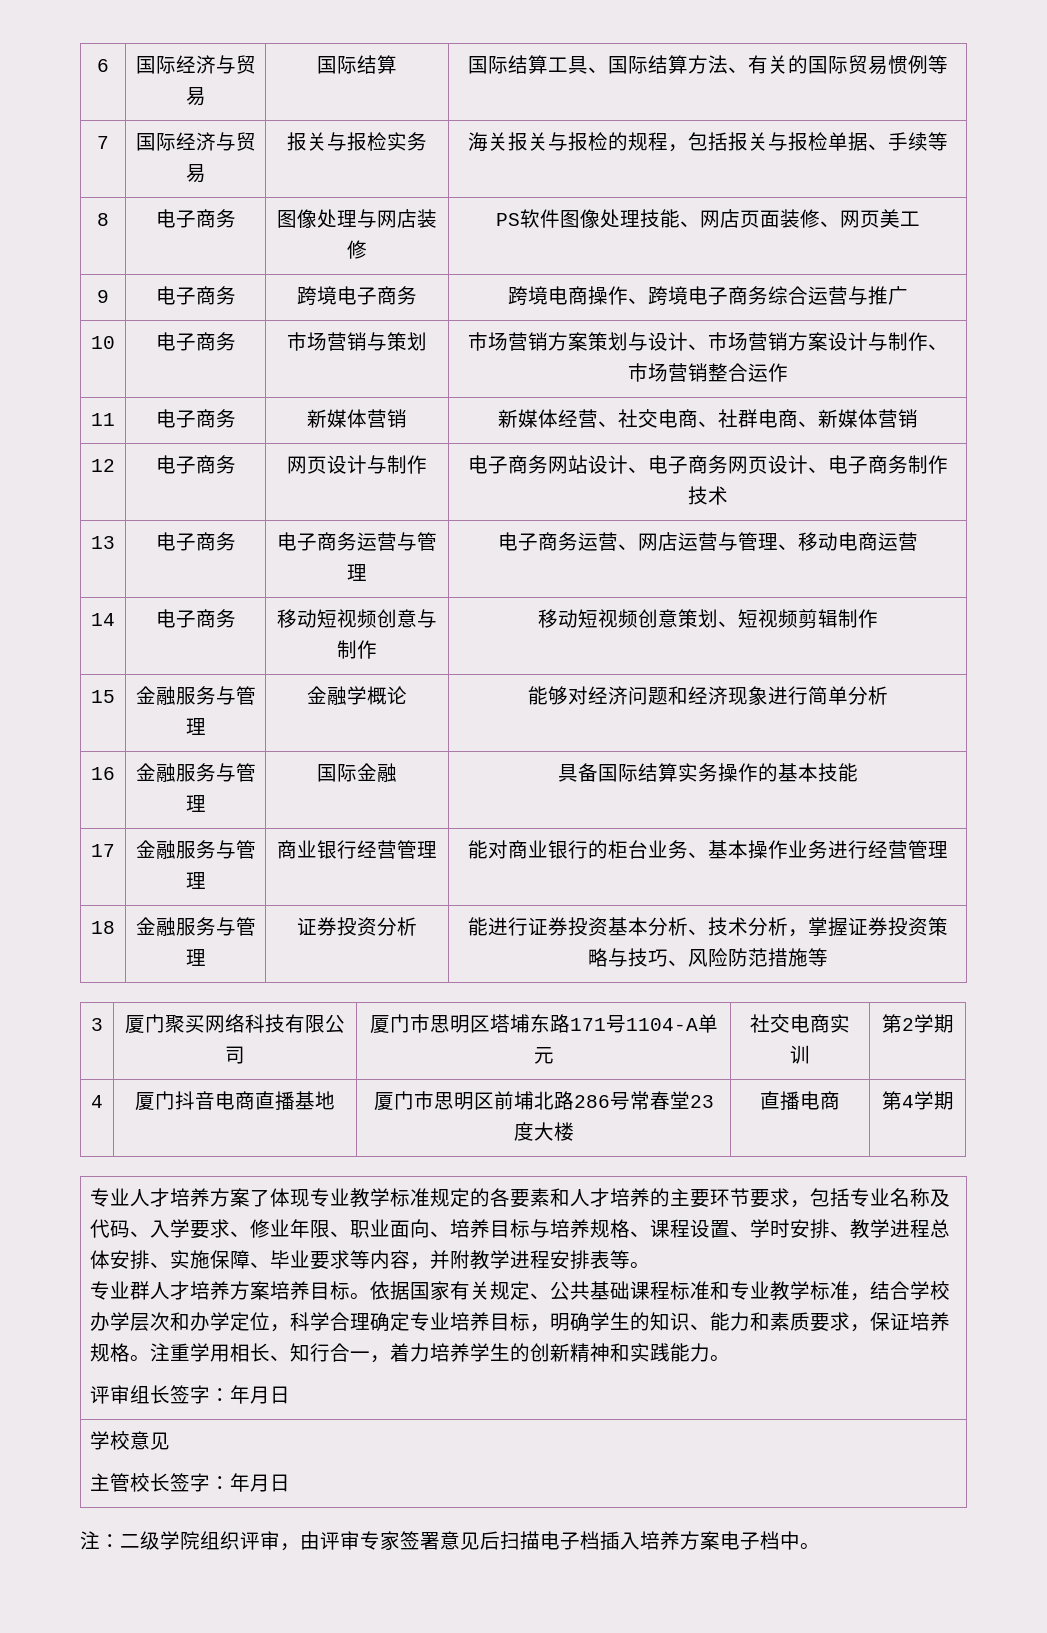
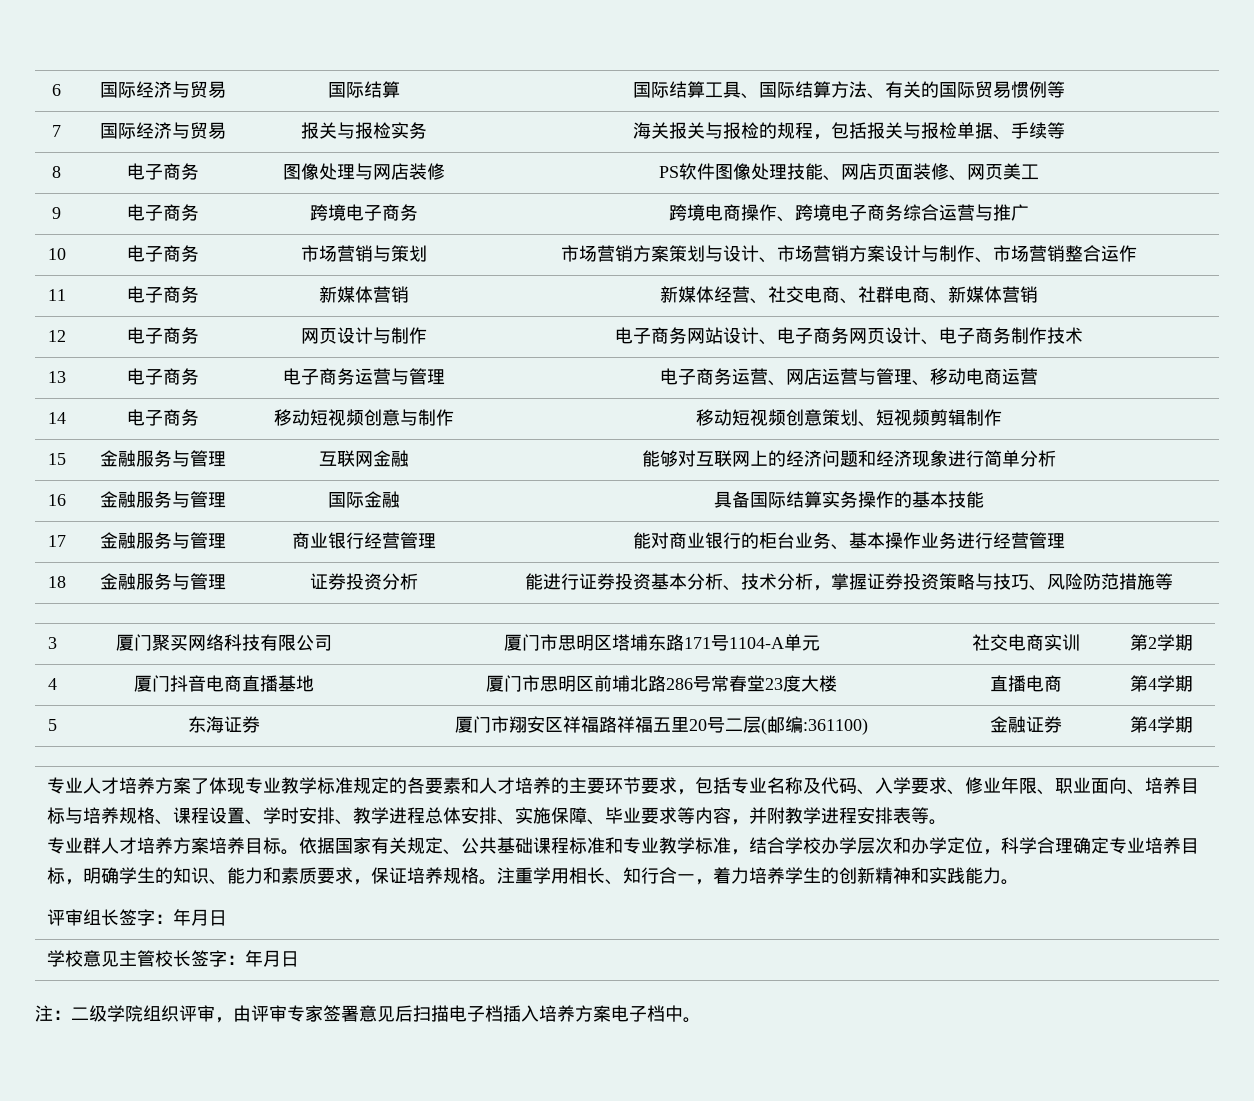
- 15 | 金融服务与管理 | 金融学概论 | 能够对经济问题和经济现象进行简单分析
+ 15 | 金融服务与管理 | 互联网金融 | 能够对互联网上的经济问题和经济现象进行简单分析
+ 5 | 东海证券 | 厦门市翔安区祥福路祥福五里20号二层(邮编:361100) | 金融证券 | 第4学期
- 学校意见
- 主管校长签字：年月日
+ 学校意见主管校长签字：年月日

